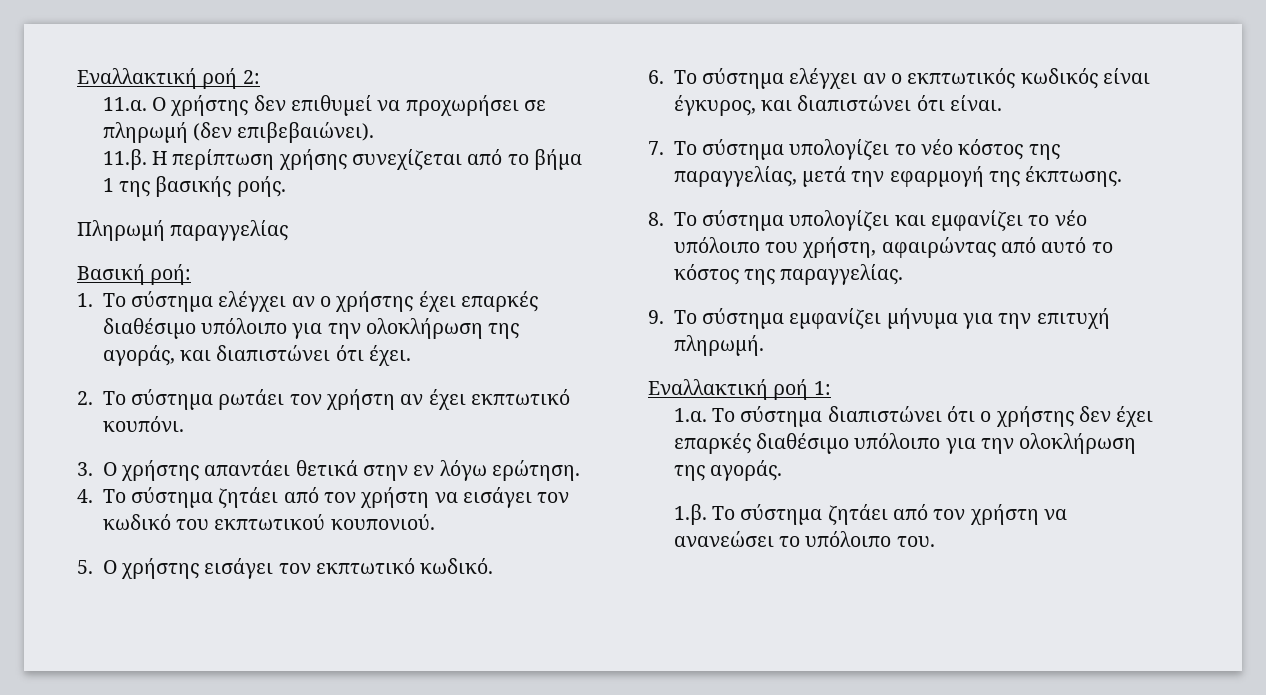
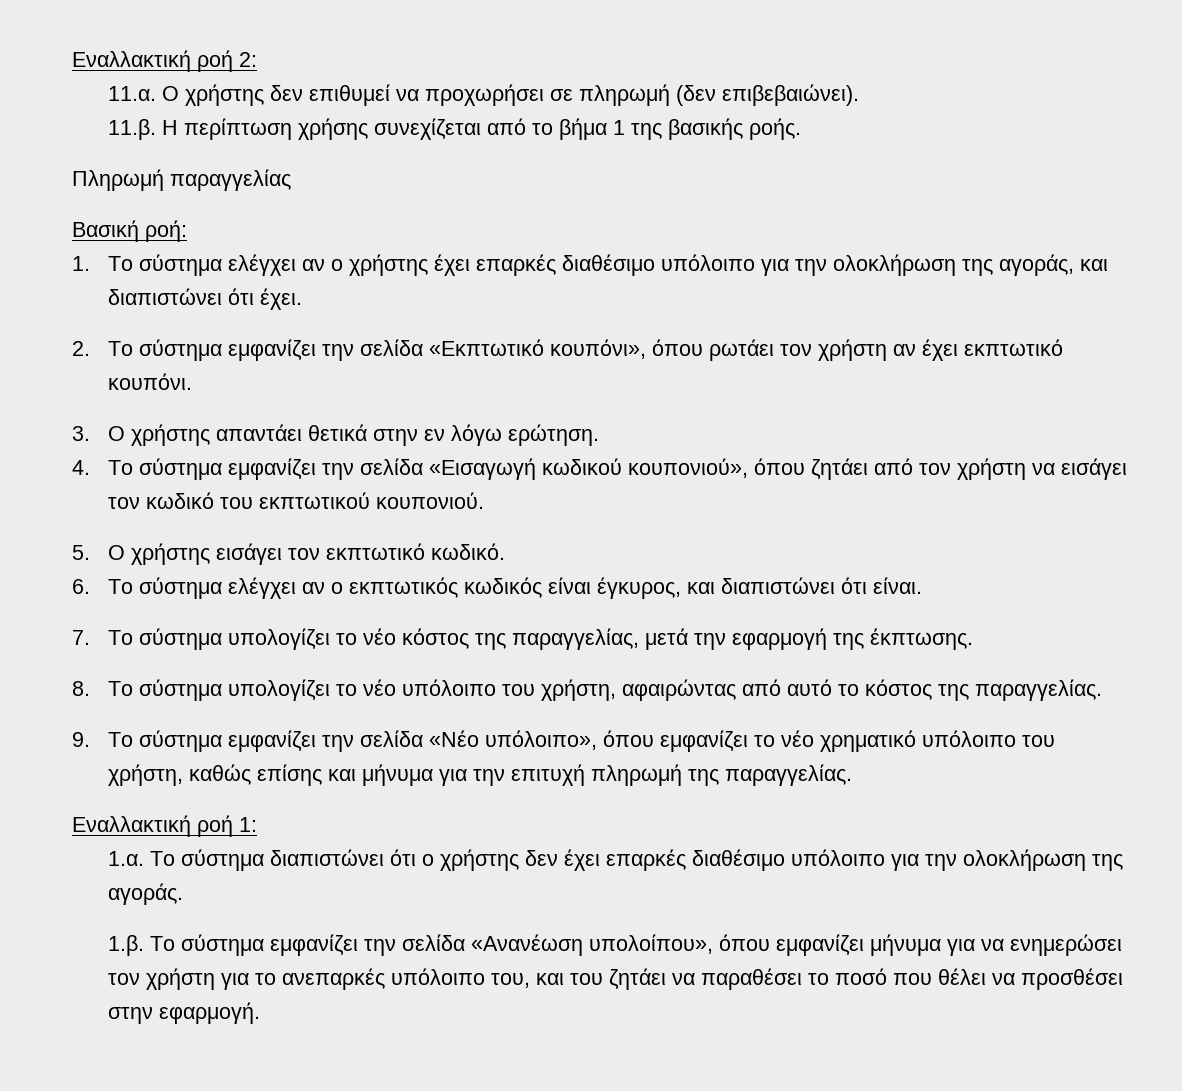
- 2. Το σύστημα ρωτάει τον χρήστη αν έχει εκπτωτικό κουπόνι.
+ 2. Το σύστημα εμφανίζει την σελίδα «Εκπτωτικό κουπόνι», όπου ρωτάει τον χρήστη αν έχει εκπτωτικό κουπόνι.
- 4. Το σύστημα ζητάει από τον χρήστη να εισάγει τον κωδικό του εκπτωτικού κουπονιού.
+ 4. Το σύστημα εμφανίζει την σελίδα «Εισαγωγή κωδικού κουπονιού», όπου ζητάει από τον χρήστη να εισάγει τον κωδικό του εκπτωτικού κουπονιού.
- 8. To σύστημα υπολογίζει και εμφανίζει το νέο υπόλοιπο του χρήστη, αφαιρώντας από αυτό το κόστος της παραγγελίας.
+ 8. To σύστημα υπολογίζει το νέο υπόλοιπο του χρήστη, αφαιρώντας από αυτό το κόστος της παραγγελίας.
- 9. Το σύστημα εμφανίζει μήνυμα για την επιτυχή πληρωμή.
+ 9. Το σύστημα εμφανίζει την σελίδα «Νέο υπόλοιπο», όπου εμφανίζει το νέο χρηματικό υπόλοιπο του χρήστη, καθώς επίσης και μήνυμα για την επιτυχή πληρωμή της παραγγελίας.
- 1.β. Το σύστημα ζητάει από τον χρήστη να ανανεώσει το υπόλοιπο του.
+ 1.β. Το σύστημα εμφανίζει την σελίδα «Ανανέωση υπολοίπου», όπου εμφανίζει μήνυμα για να ενημερώσει τον χρήστη για το ανεπαρκές υπόλοιπο του, και του ζητάει να παραθέσει το ποσό που θέλει να προσθέσει στην εφαρμογή.

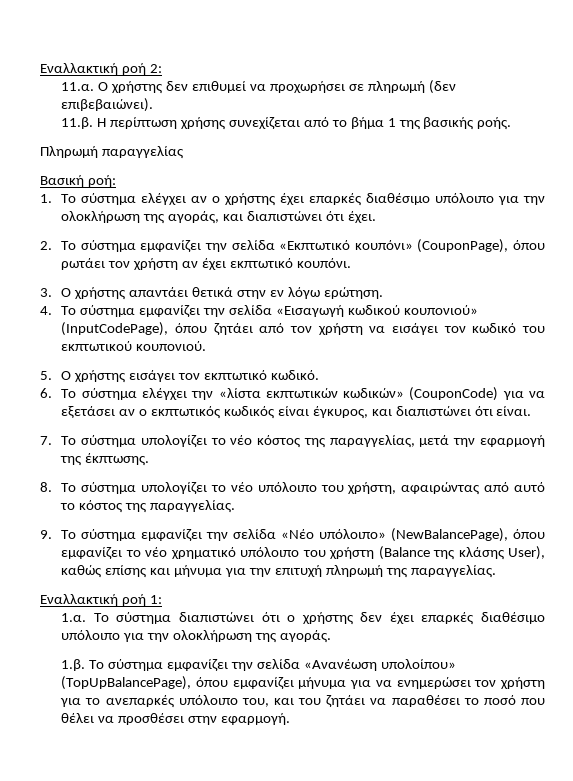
- 2. Το σύστημα εμφανίζει την σελίδα «Εκπτωτικό κουπόνι», όπου ρωτάει τον χρήστη αν έχει εκπτωτικό κουπόνι.
+ 2. Το σύστημα εμφανίζει την σελίδα «Εκπτωτικό κουπόνι» (CouponPage), όπου ρωτάει τον χρήστη αν έχει εκπτωτικό κουπόνι.
- 4. Το σύστημα εμφανίζει την σελίδα «Εισαγωγή κωδικού κουπονιού», όπου ζητάει από τον χρήστη να εισάγει τον κωδικό του εκπτωτικού κουπονιού.
+ 4. Το σύστημα εμφανίζει την σελίδα «Εισαγωγή κωδικού κουπονιού» (InputCodePage), όπου ζητάει από τον χρήστη να εισάγει τον κωδικό του εκπτωτικού κουπονιού.
- 6. Το σύστημα ελέγχει αν ο εκπτωτικός κωδικός είναι έγκυρος, και διαπιστώνει ότι είναι.
+ 6. Το σύστημα ελέγχει την «λίστα εκπτωτικών κωδικών» (CouponCode) για να εξετάσει αν ο εκπτωτικός κωδικός είναι έγκυρος, και διαπιστώνει ότι είναι.
- 9. Το σύστημα εμφανίζει την σελίδα «Νέο υπόλοιπο», όπου εμφανίζει το νέο χρηματικό υπόλοιπο του χρήστη, καθώς επίσης και μήνυμα για την επιτυχή πληρωμή της παραγγελίας.
+ 9. Το σύστημα εμφανίζει την σελίδα «Νέο υπόλοιπο» (NewBalancePage), όπου εμφανίζει το νέο χρηματικό υπόλοιπο του χρήστη (Balance της κλάσης User), καθώς επίσης και μήνυμα για την επιτυχή πληρωμή της παραγγελίας.
- 1.β. Το σύστημα εμφανίζει την σελίδα «Ανανέωση υπολοίπου», όπου εμφανίζει μήνυμα για να ενημερώσει τον χρήστη για το ανεπαρκές υπόλοιπο του, και του ζητάει να παραθέσει το ποσό που θέλει να προσθέσει στην εφαρμογή.
+ 1.β. Το σύστημα εμφανίζει την σελίδα «Ανανέωση υπολοίπου» (TopUpBalancePage), όπου εμφανίζει μήνυμα για να ενημερώσει τον χρήστη για το ανεπαρκές υπόλοιπο του, και του ζητάει να παραθέσει το ποσό που θέλει να προσθέσει στην εφαρμογή.

